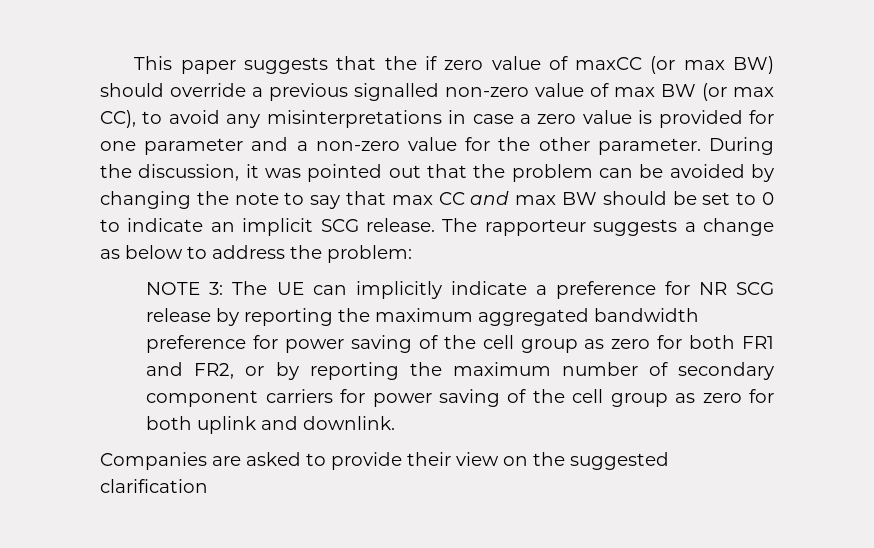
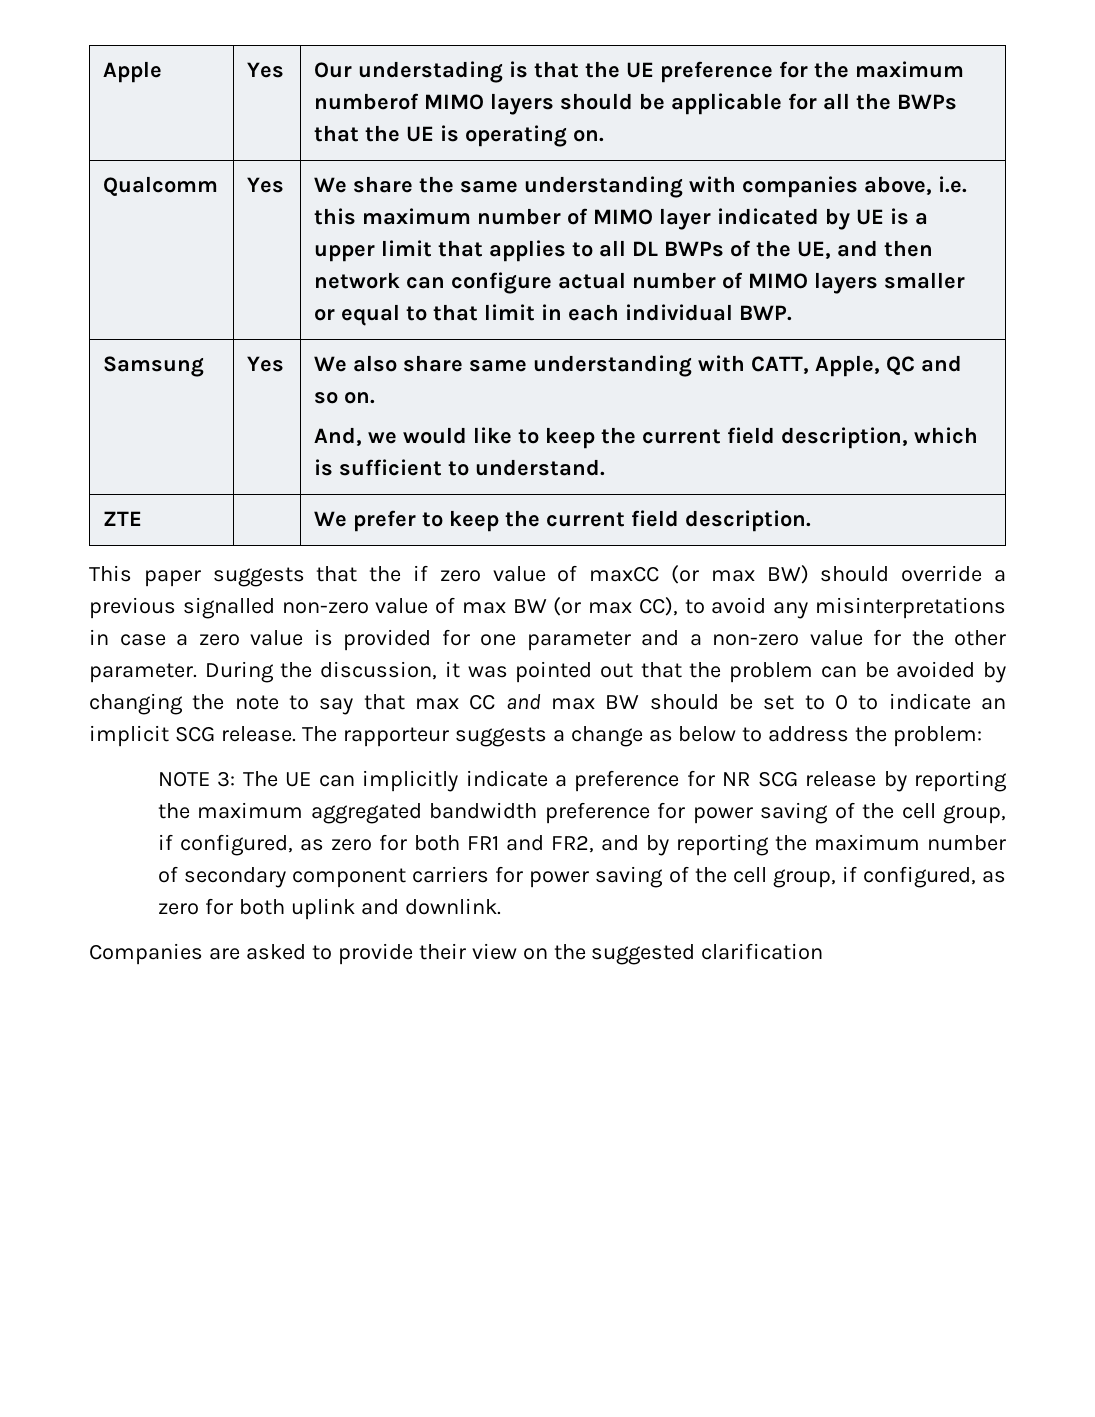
+ Apple | Yes | Our understading is that the UE preference for the maximum numberof MIMO layers should be applicable for all the BWPs that the UE is operating on.
+ Qualcomm | Yes | We share the same understanding with companies above, i.e. this maximum number of MIMO layer indicated by UE is a upper limit that applies to all DL BWPs of the UE, and then network can configure actual number of MIMO layers smaller or equal to that limit in each individual BWP.
+ Samsung | Yes | We also share same understanding with CATT, Apple, QC and so on.
+ And, we would like to keep the current field description, which is sufficient to understand.
+ ZTE | | We prefer to keep the current field description.
- NOTE 3: The UE can implicitly indicate a preference for NR SCG release by reporting the maximum aggregated bandwidth preference for power saving of the cell group as zero for both FR1 and FR2, or by reporting the maximum number of secondary component carriers for power saving of the cell group as zero for both uplink and downlink.
+ NOTE 3: The UE can implicitly indicate a preference for NR SCG release by reporting the maximum aggregated bandwidth preference for power saving of the cell group, if configured, as zero for both FR1 and FR2, and by reporting the maximum number of secondary component carriers for power saving of the cell group, if configured, as zero for both uplink and downlink.

